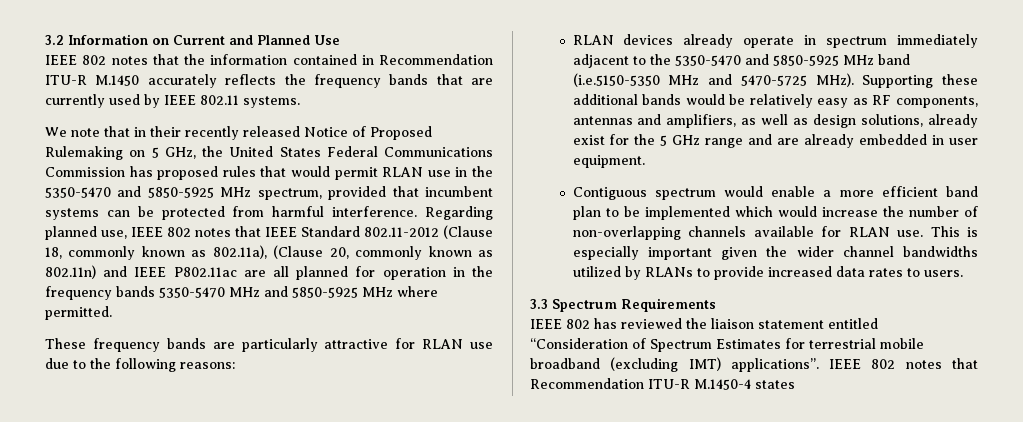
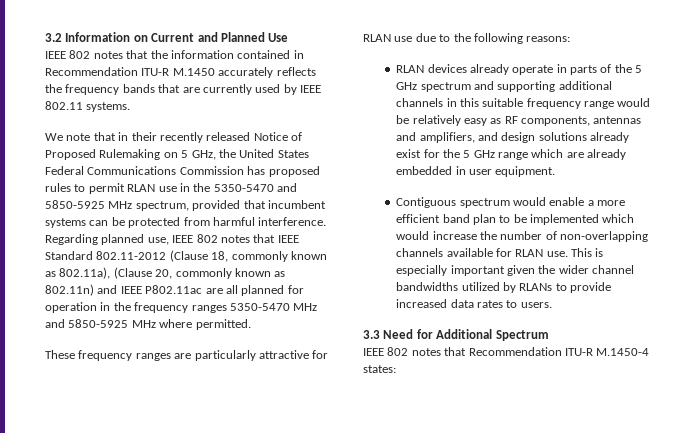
- We note that in their recently released Notice of Proposed Rulemaking on 5 GHz, the United States Federal Communications Commission has proposed rules that would permit RLAN use in the 5350-5470 and 5850-5925 MHz spectrum, provided that incumbent systems can be protected from harmful interference.
+ We note that in their recently released Notice of Proposed Rulemaking on 5 GHz, the United States Federal Communications Commission has proposed rules to permit RLAN use in the 5350-5470 and 5850-5925 MHz spectrum, provided that incumbent systems can be protected from harmful interference.
- Regarding planned use, IEEE 802 notes that IEEE Standard 802.11-2012 (Clause 18, commonly known as 802.11a), (Clause 20, commonly known as 802.11n) and IEEE P802.11ac are all planned for operation in the frequency bands 5350-5470 MHz and 5850-5925 MHz where permitted.
+ Regarding planned use, IEEE 802 notes that IEEE Standard 802.11-2012 (Clause 18, commonly known as 802.11a), (Clause 20, commonly known as 802.11n) and IEEE P802.11ac are all planned for operation in the frequency ranges 5350-5470 MHz and 5850-5925 MHz where permitted.
- These frequency bands are particularly attractive for RLAN use due to the following reasons:
+ These frequency ranges are particularly attractive for RLAN use due to the following reasons:
- RLAN devices already operate in spectrum immediately adjacent to the 5350-5470 and 5850-5925 MHz band (i.e.5150-5350 MHz and 5470-5725 MHz). Supporting these additional bands would be relatively easy as RF components, antennas and amplifiers, as well as design solutions, already exist for the 5 GHz range and are already embedded in user equipment.
+ RLAN devices already operate in parts of the 5 GHz spectrum and supporting additional channels in this suitable frequency range would be relatively easy as RF components, antennas and amplifiers, and design solutions already exist for the 5 GHz range which are already embedded in user equipment.
- 3.3 Spectrum Requirements
- IEEE 802 has reviewed the liaison statement entitled “Consideration of Spectrum Estimates for terrestrial mobile broadband (excluding IMT) applications”. IEEE 802 notes that Recommendation ITU-R M.1450-4 states
+ 3.3 Need for Additional Spectrum
+ IEEE 802 notes that Recommendation ITU-R M.1450-4 states:

